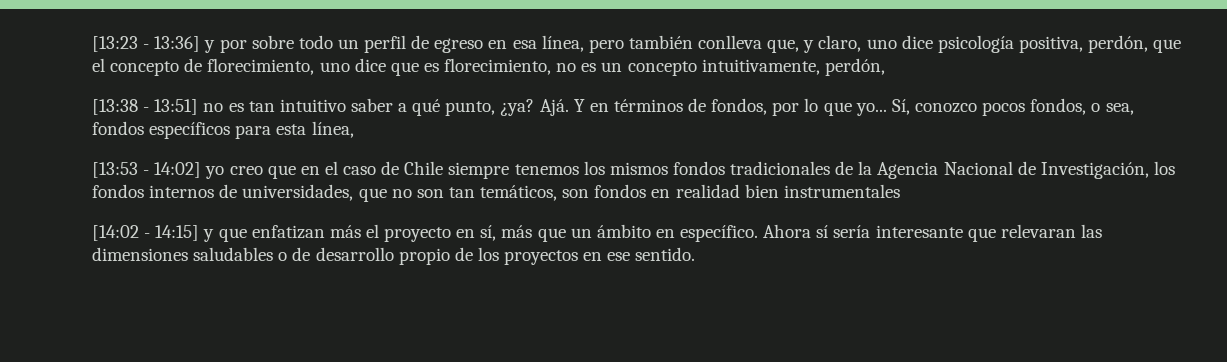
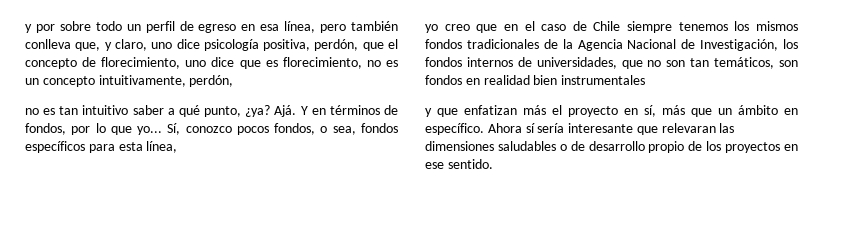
- [13:23 - 13:36] y por sobre todo un perfil de egreso en esa línea, pero también conlleva que, y claro, uno dice psicología positiva, perdón, que el concepto de florecimiento, uno dice que es florecimiento, no es un concepto intuitivamente, perdón,
+ y por sobre todo un perfil de egreso en esa línea, pero también conlleva que, y claro, uno dice psicología positiva, perdón, que el concepto de florecimiento, uno dice que es florecimiento, no es un concepto intuitivamente, perdón,
- [13:38 - 13:51] no es tan intuitivo saber a qué punto, ¿ya?
+ no es tan intuitivo saber a qué punto, ¿ya?
- [13:53 - 14:02] yo creo que en el caso de Chile siempre tenemos los mismos fondos tradicionales de la Agencia Nacional de Investigación, los fondos internos de universidades, que no son tan temáticos, son fondos en realidad bien instrumentales
+ yo creo que en el caso de Chile siempre tenemos los mismos fondos tradicionales de la Agencia Nacional de Investigación, los fondos internos de universidades, que no son tan temáticos, son fondos en realidad bien instrumentales
- [14:02 - 14:15] y que enfatizan más el proyecto en sí, más que un ámbito en específico.
+ y que enfatizan más el proyecto en sí, más que un ámbito en específico.

